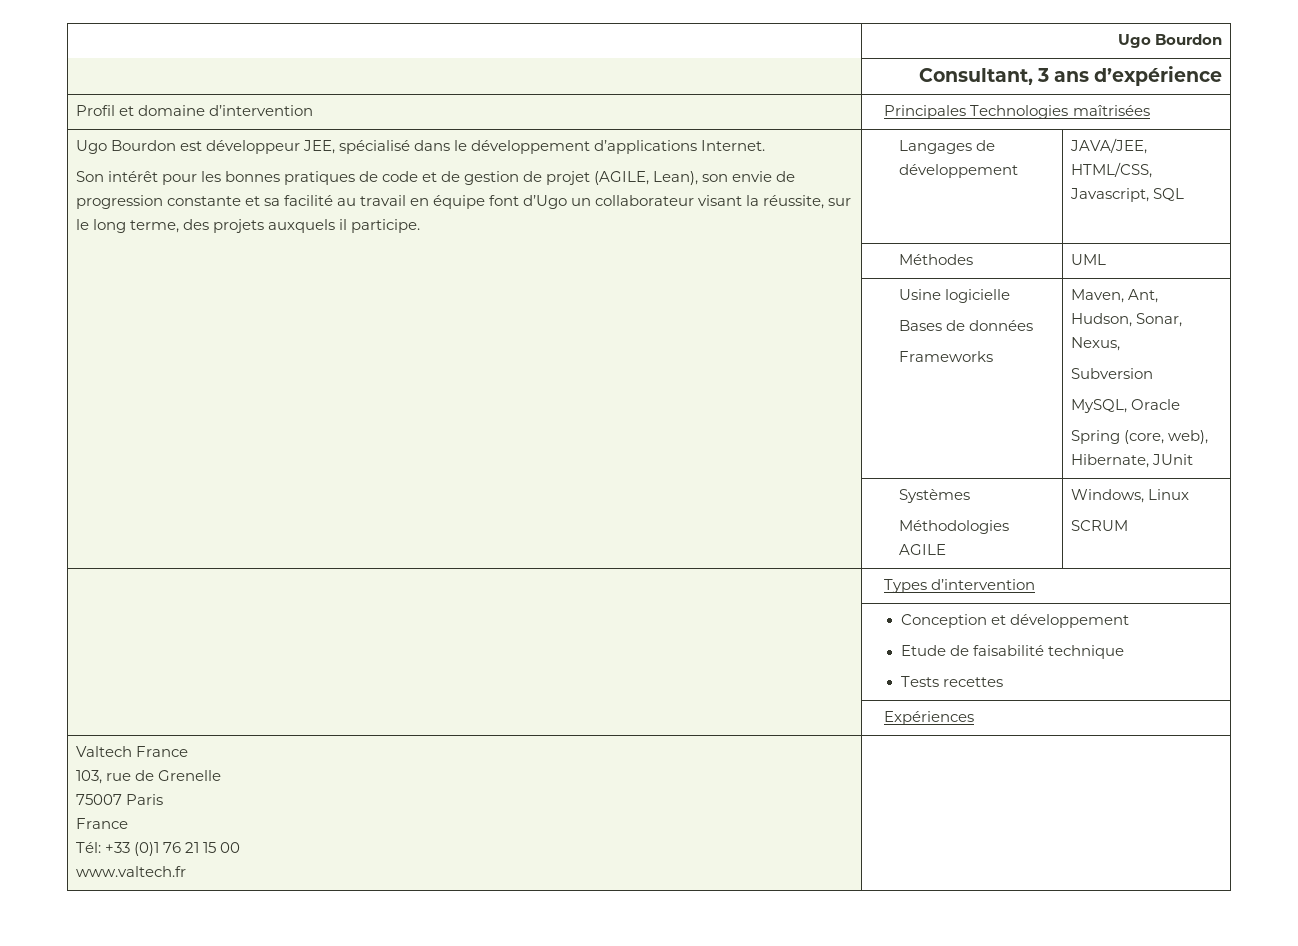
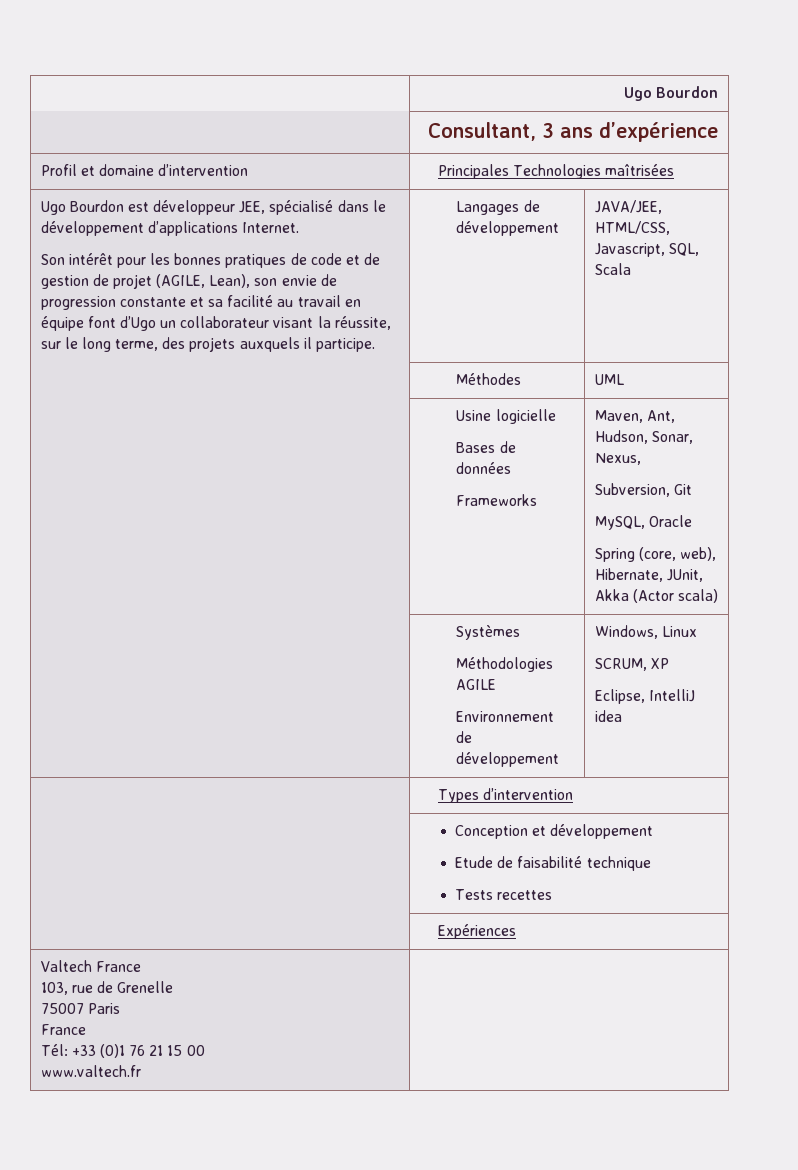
- JAVA/JEE, HTML/CSS, Javascript, SQL
+ JAVA/JEE, HTML/CSS, Javascript, SQL, Scala
  | Usine logicielle
  Bases de données
  Frameworks | Maven, Ant, Hudson, Sonar, Nexus,
- Subversion
+ Subversion, Git
  MySQL, Oracle
- Spring (core, web), Hibernate, JUnit
+ Spring (core, web), Hibernate, JUnit, Akka (Actor scala)
  | Systèmes
- Méthodologies AGILE | Windows, Linux
- SCRUM
+ Méthodologies AGILE
+ Environnement de développement | Windows, Linux
+ SCRUM, XP
+ Eclipse, IntelliJ idea

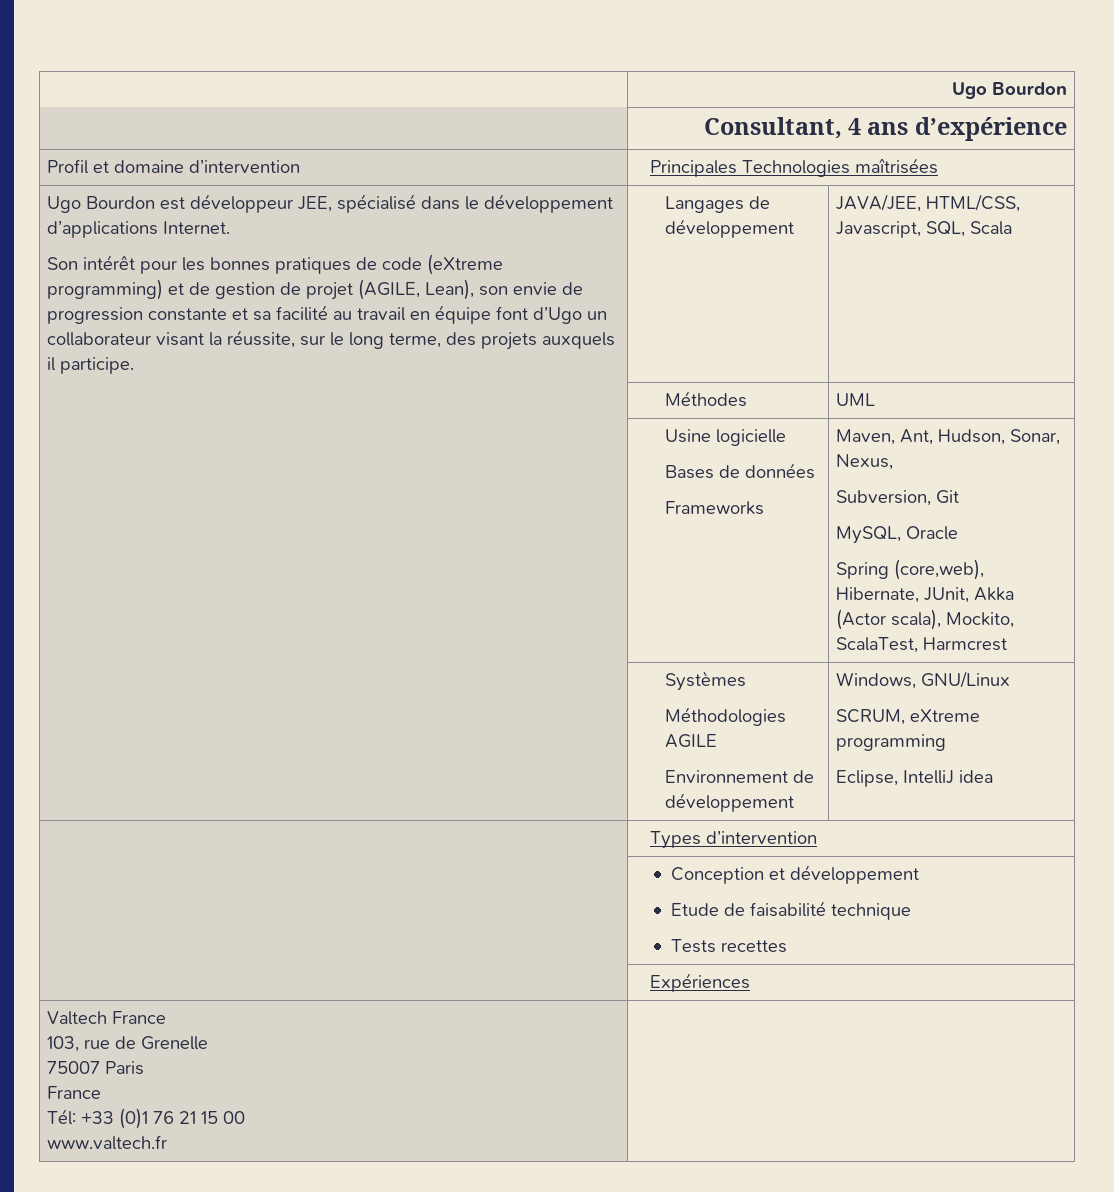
- | Consultant, 3 ans d’expérience
+ | Consultant, 4 ans d’expérience
- Son intérêt pour les bonnes pratiques de code et de gestion de projet (AGILE, Lean), son envie de progression constante et sa facilité au travail en équipe font d’Ugo un collaborateur visant la réussite, sur le long terme, des projets auxquels il participe.
+ Son intérêt pour les bonnes pratiques de code (eXtreme programming) et de gestion de projet (AGILE, Lean), son envie de progression constante et sa facilité au travail en équipe font d’Ugo un collaborateur visant la réussite, sur le long terme, des projets auxquels il participe.
  | Usine logicielle
  Bases de données
  Frameworks | Maven, Ant, Hudson, Sonar, Nexus,
  Subversion, Git
  MySQL, Oracle
- Spring (core, web), Hibernate, JUnit, Akka (Actor scala)
+ Spring (core,web), Hibernate, JUnit, Akka (Actor scala), Mockito, ScalaTest, Harmcrest
  | Systèmes
  Méthodologies AGILE
- Environnement de développement | Windows, Linux
- SCRUM, XP
+ Environnement de développement | Windows, GNU/Linux
+ SCRUM, eXtreme programming

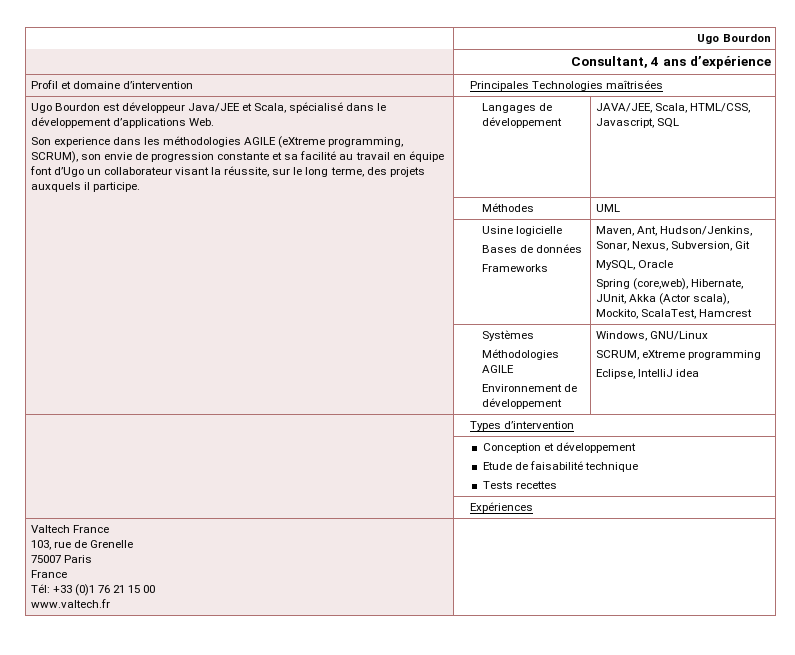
- Ugo Bourdon est développeur JEE, spécialisé dans le développement d’applications Internet.
+ Ugo Bourdon est développeur Java/JEE et Scala, spécialisé dans le développement d’applications Web.
- Son intérêt pour les bonnes pratiques de code (eXtreme programming) et de gestion de projet (AGILE, Lean), son envie de progression constante et sa facilité au travail en équipe font d’Ugo un collaborateur visant la réussite, sur le long terme, des projets auxquels il participe.
+ Son experience dans les méthodologies AGILE (eXtreme programming, SCRUM), son envie de progression constante et sa facilité au travail en équipe font d’Ugo un collaborateur visant la réussite, sur le long terme, des projets auxquels il participe.
- JAVA/JEE, HTML/CSS, Javascript, SQL, Scala
+ JAVA/JEE, Scala, HTML/CSS, Javascript, SQL
  | Usine logicielle
  Bases de données
- Frameworks | Maven, Ant, Hudson, Sonar, Nexus,
- Subversion, Git
+ Frameworks | Maven, Ant, Hudson/Jenkins, Sonar, Nexus, Subversion, Git
  MySQL, Oracle
- Spring (core,web), Hibernate, JUnit, Akka (Actor scala), Mockito, ScalaTest, Harmcrest
+ Spring (core,web), Hibernate, JUnit, Akka (Actor scala), Mockito, ScalaTest, Hamcrest

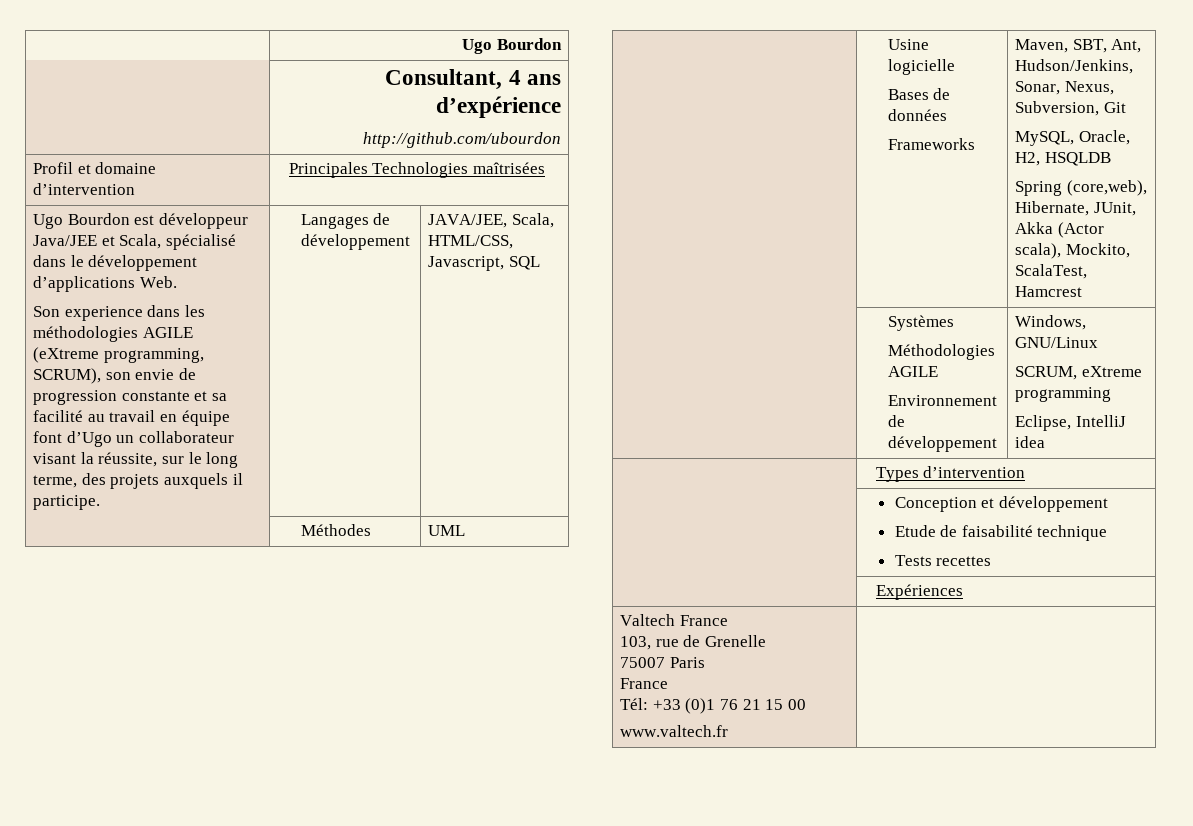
  | Consultant, 4 ans d’expérience
+ http://github.com/ubourdon
  | Usine logicielle
  Bases de données
- Frameworks | Maven, Ant, Hudson/Jenkins, Sonar, Nexus, Subversion, Git
- MySQL, Oracle
+ Frameworks | Maven, SBT, Ant, Hudson/Jenkins, Sonar, Nexus, Subversion, Git
+ MySQL, Oracle, H2, HSQLDB

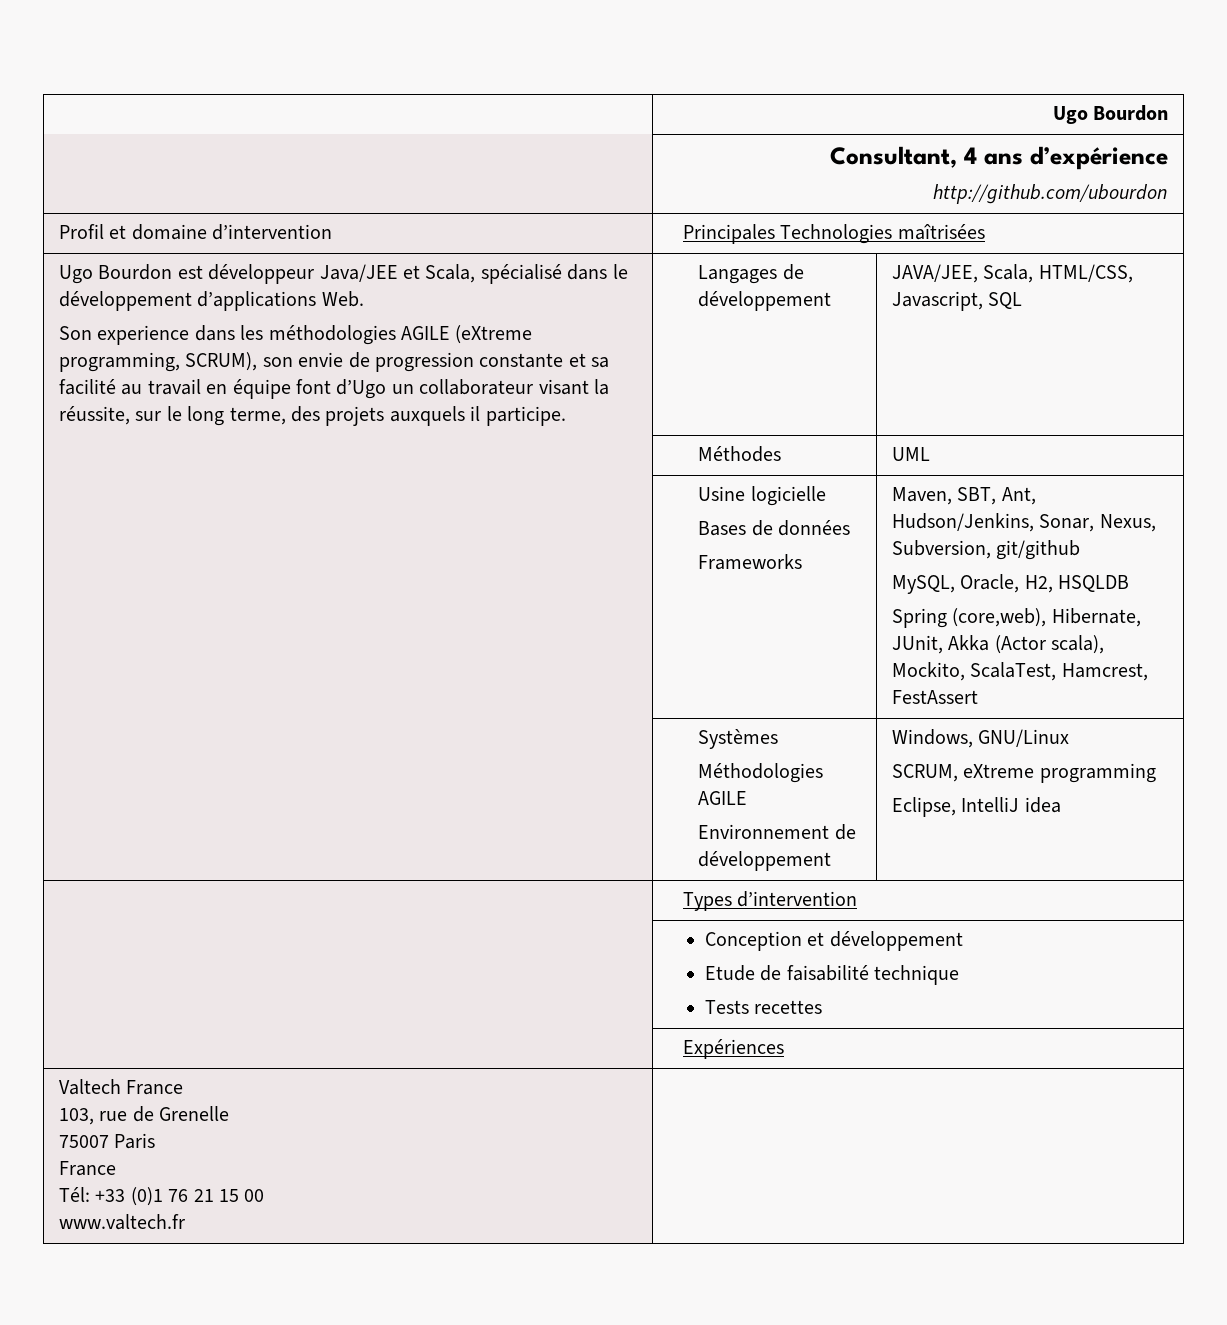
  | Usine logicielle
  Bases de données
- Frameworks | Maven, SBT, Ant, Hudson/Jenkins, Sonar, Nexus, Subversion, Git
+ Frameworks | Maven, SBT, Ant, Hudson/Jenkins, Sonar, Nexus, Subversion, git/github
  MySQL, Oracle, H2, HSQLDB
- Spring (core,web), Hibernate, JUnit, Akka (Actor scala), Mockito, ScalaTest, Hamcrest
+ Spring (core,web), Hibernate, JUnit, Akka (Actor scala), Mockito, ScalaTest, Hamcrest, FestAssert

